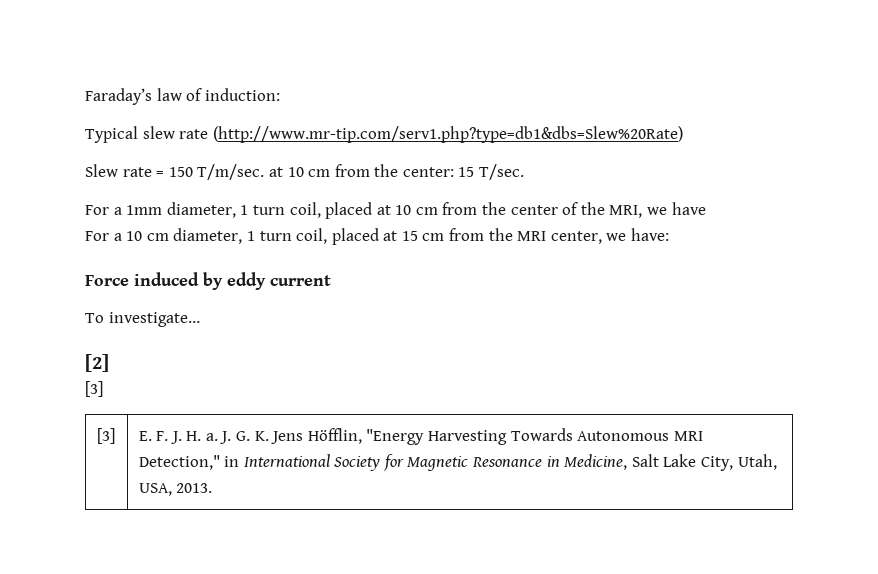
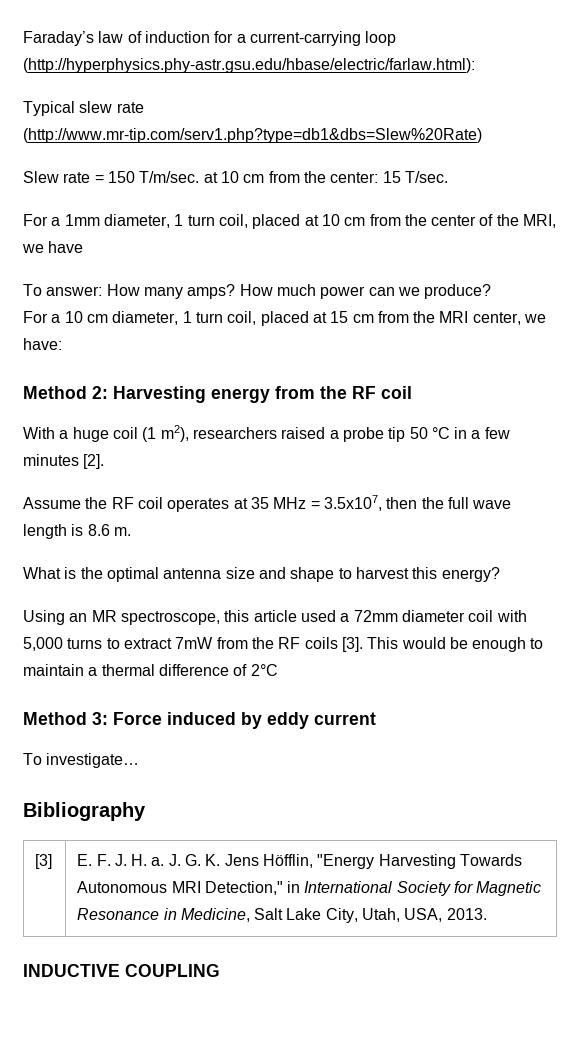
- Faraday’s law of induction:
+ Faraday’s law of induction for a current-carrying loop (http://hyperphysics.phy-astr.gsu.edu/hbase/electric/farlaw.html):
+ To answer: How many amps? How much power can we produce?
- Force induced by eddy current
+ Method 2: Harvesting energy from the RF coil
+ With a huge coil (1 m2), researchers raised a probe tip 50 °C in a few minutes [2].
+ Assume the RF coil operates at 35 MHz = 3.5x107, then the full wave length is 8.6 m.
+ What is the optimal antenna size and shape to harvest this energy?
+ Using an MR spectroscope, this article used a 72mm diameter coil with 5,000 turns to extract 7mW from the RF coils [3]. This would be enough to maintain a thermal difference of 2°C
+ Method 3: Force induced by eddy current
- [2]
- [3]
+ Bibliography
+ INDUCTIVE COUPLING

